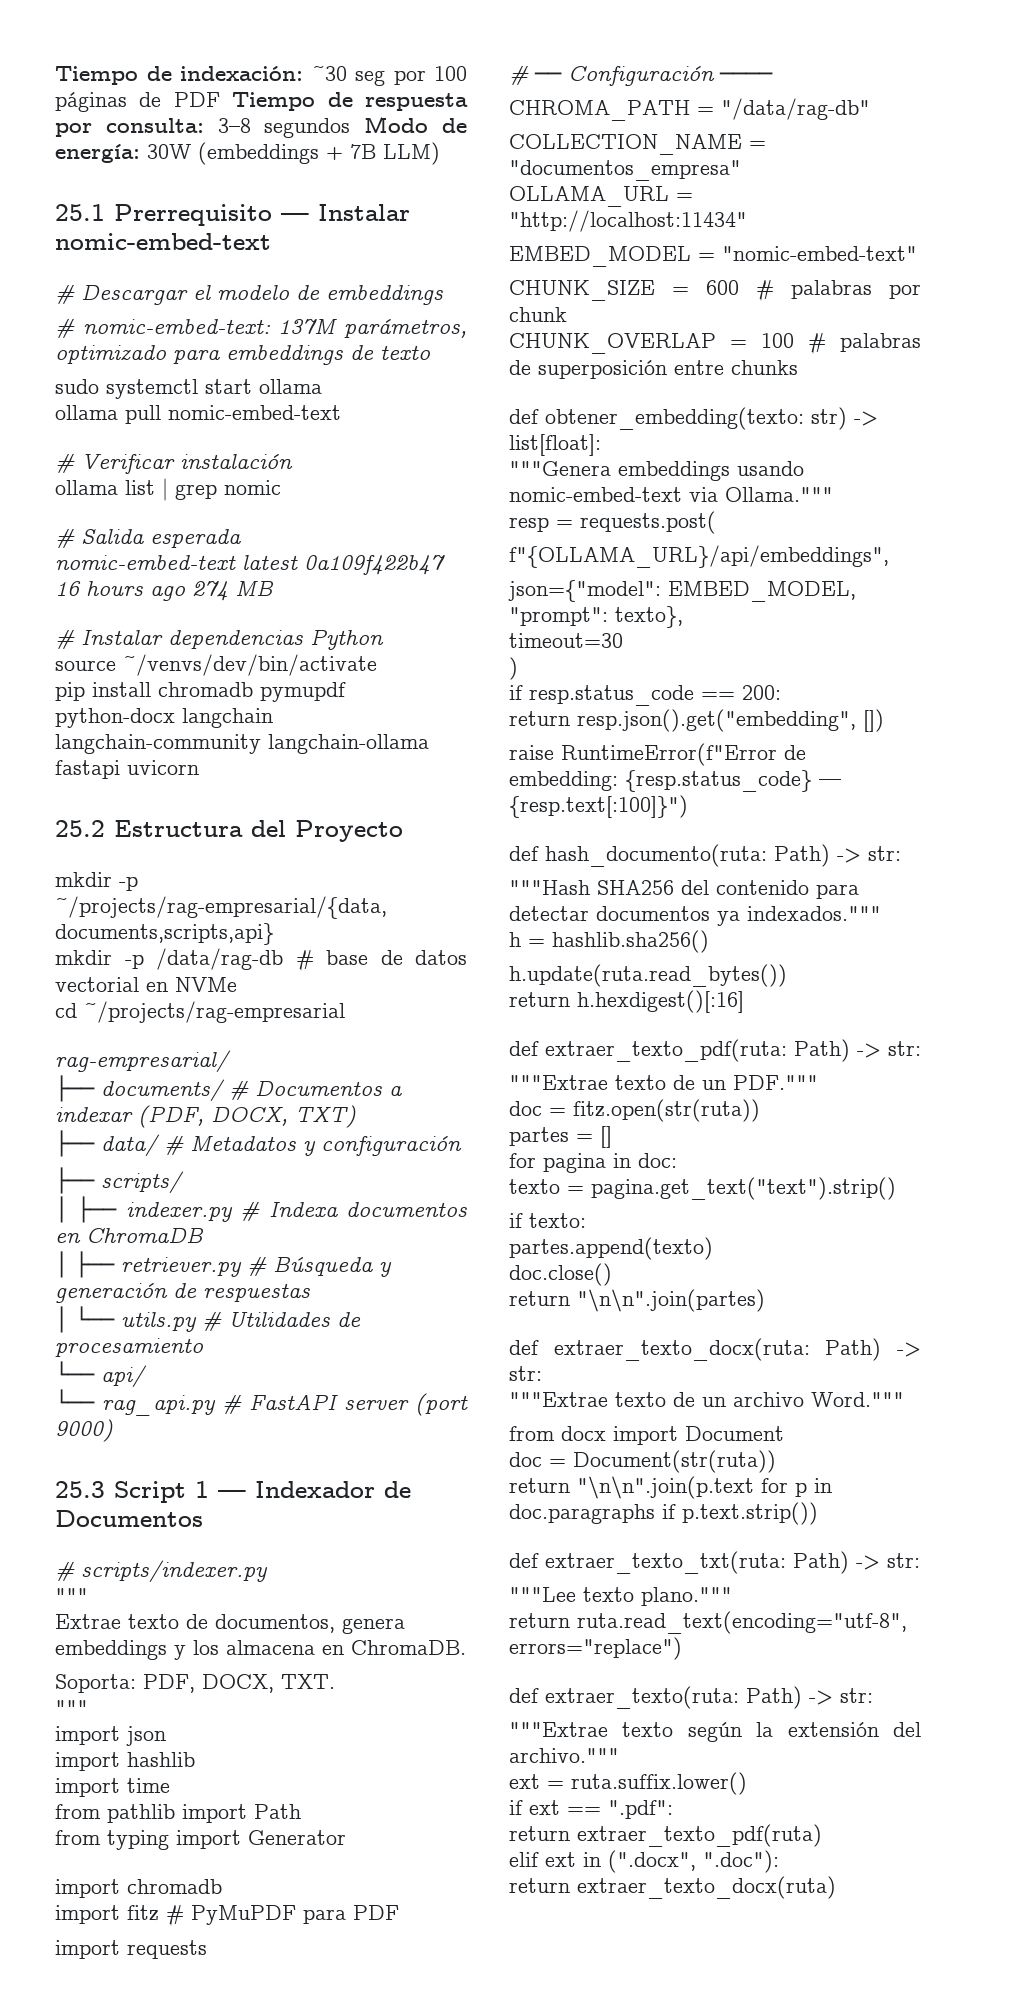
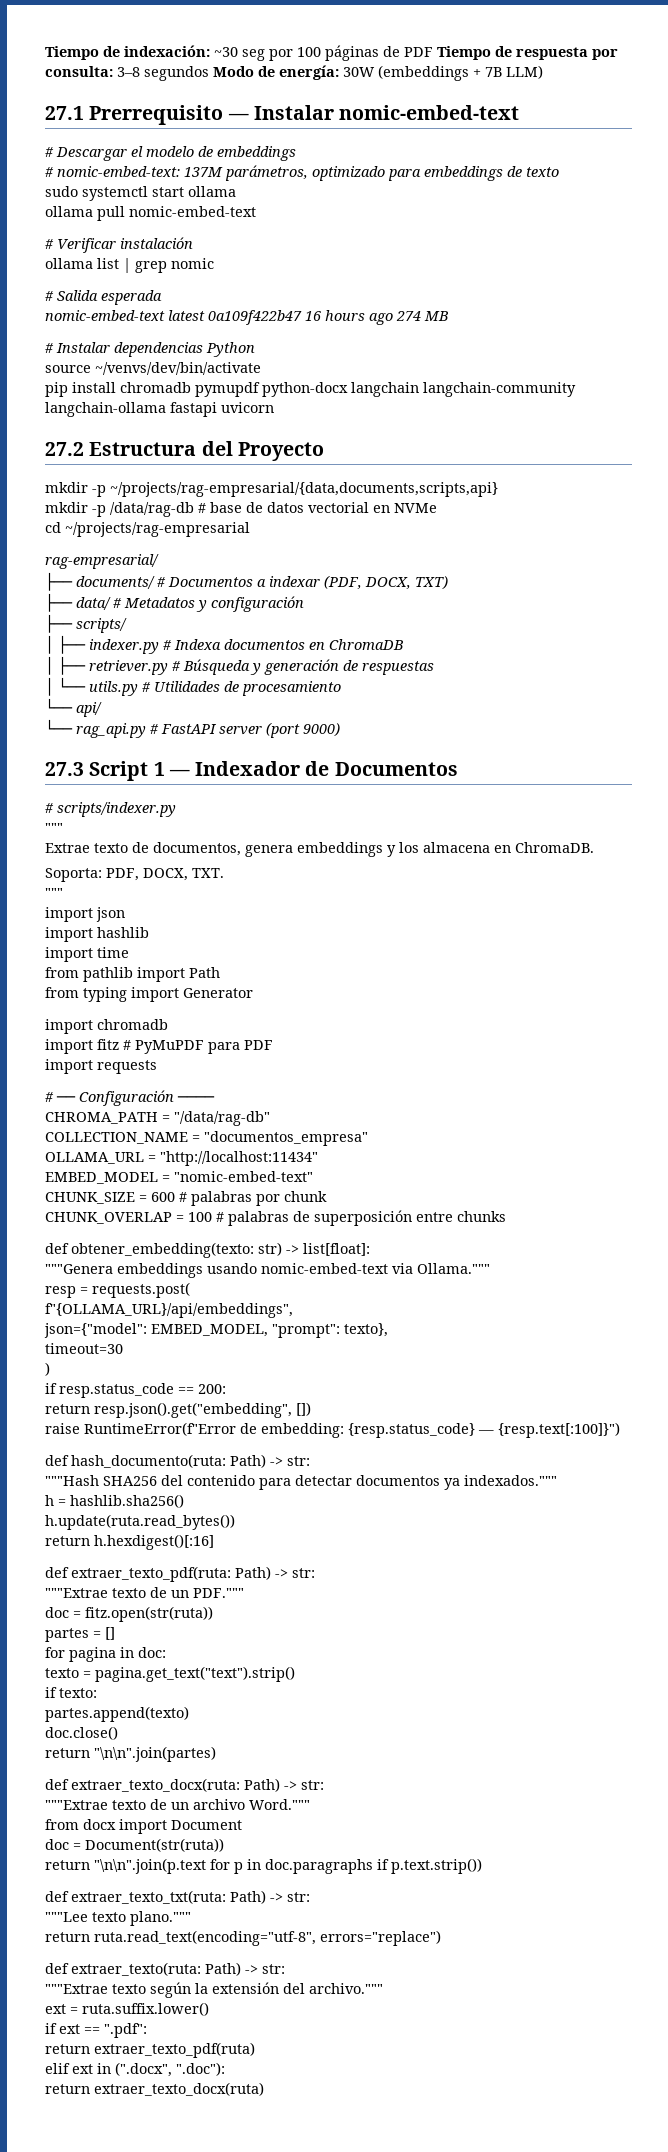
- 25.1 Prerrequisito — Instalar nomic-embed-text
+ 27.1 Prerrequisito — Instalar nomic-embed-text
- 25.2 Estructura del Proyecto
+ 27.2 Estructura del Proyecto
- 25.3 Script 1 — Indexador de Documentos
+ 27.3 Script 1 — Indexador de Documentos

